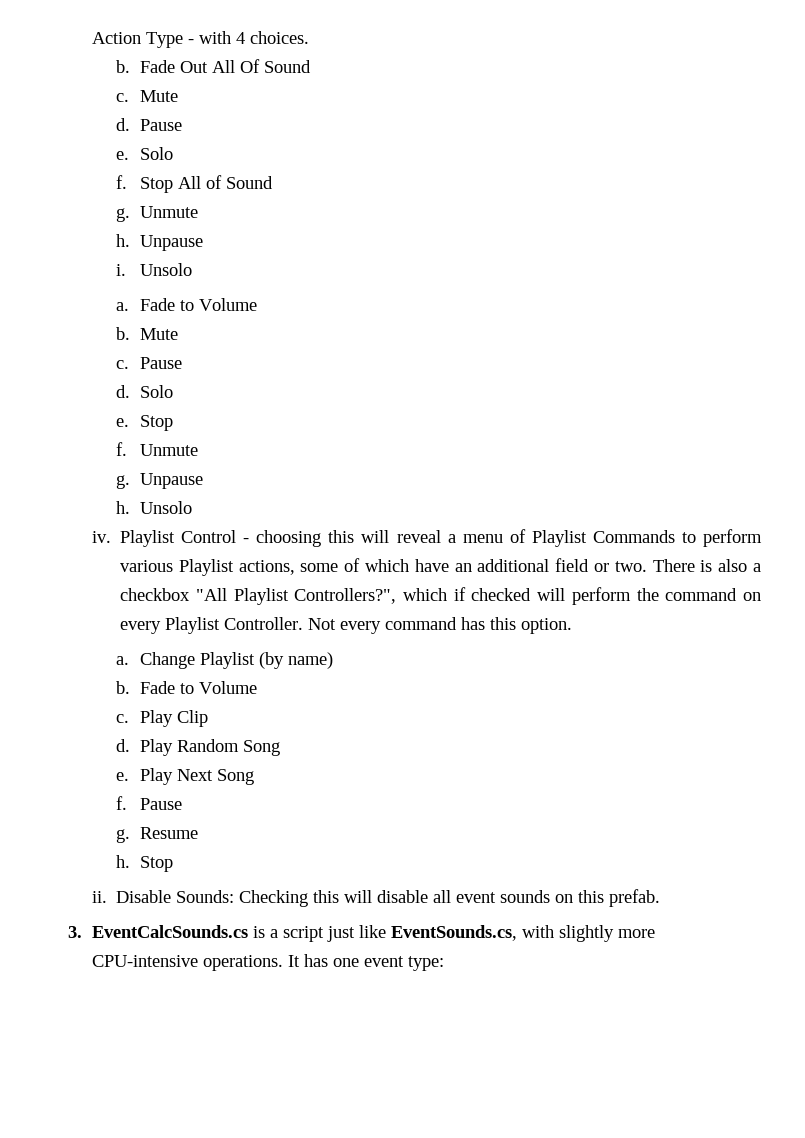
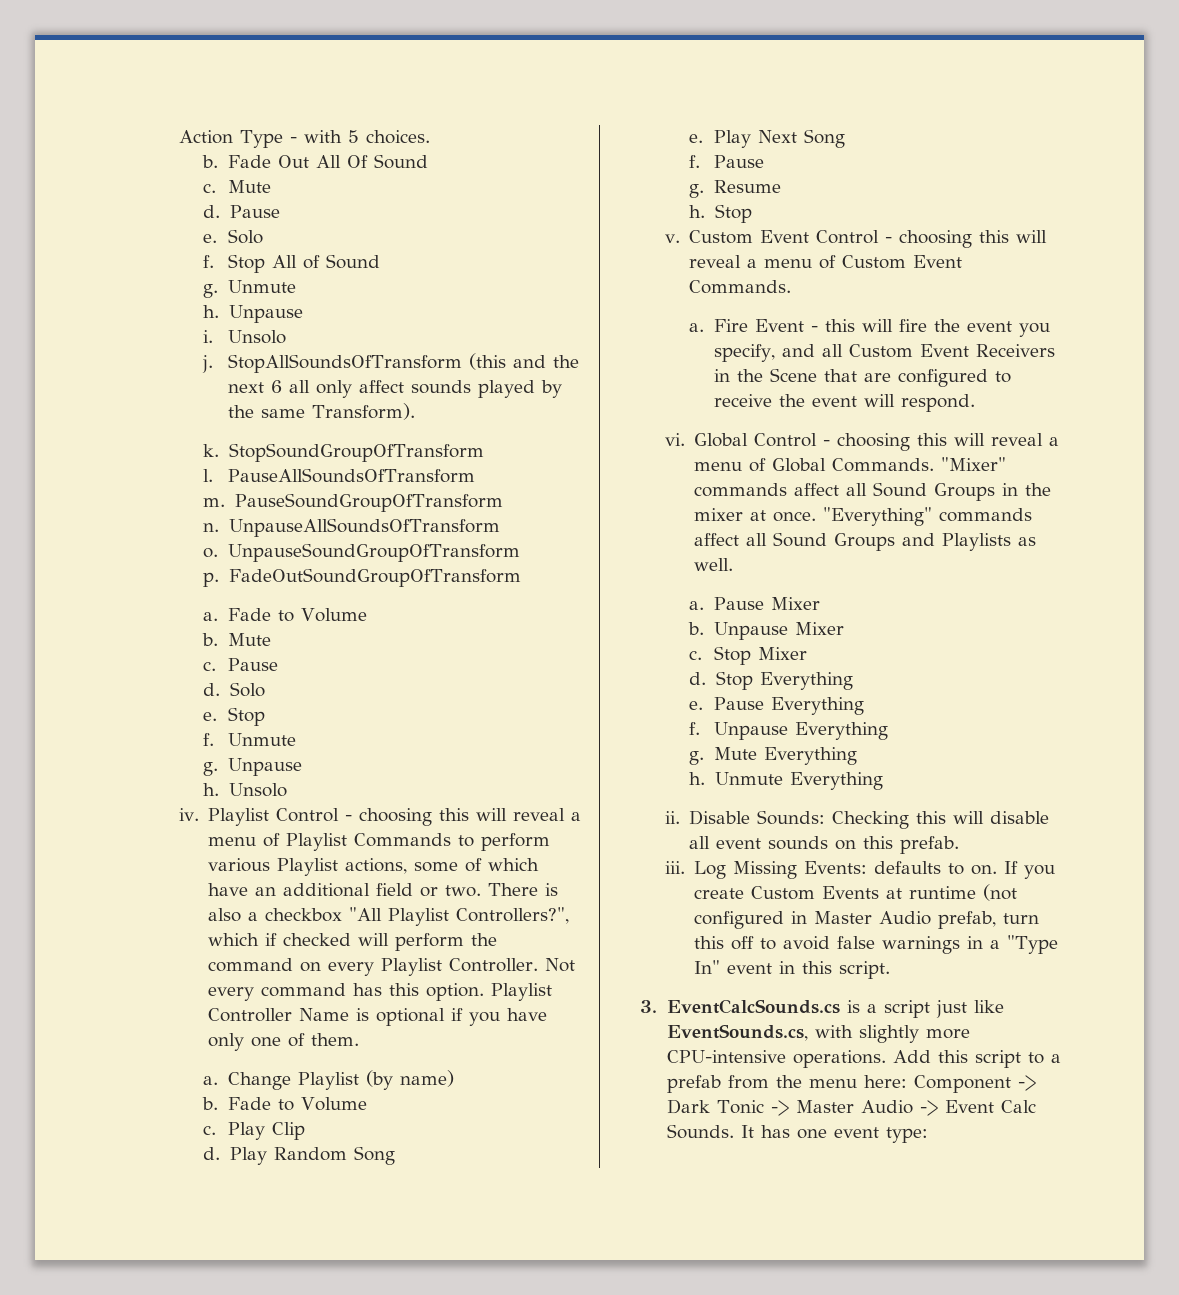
- Action Type - with 4 choices.
+ Action Type - with 5 choices.
+ j. StopAllSoundsOfTransform (this and the next 6 all only affect sounds played by the same Transform).
+ k. StopSoundGroupOfTransform
+ l. PauseAllSoundsOfTransform
+ m. PauseSoundGroupOfTransform
+ n. UnpauseAllSoundsOfTransform
+ o. UnpauseSoundGroupOfTransform
+ p. FadeOutSoundGroupOfTransform
+ Playlist Controller Name is optional if you have only one of them.
+ v. Custom Event Control - choosing this will reveal a menu of Custom Event Commands.
+ a. Fire Event - this will fire the event you specify, and all Custom Event Receivers in the Scene that are configured to receive the event will respond.
+ vi. Global Control - choosing this will reveal a menu of Global Commands. "Mixer" commands affect all Sound Groups in the mixer at once. "Everything" commands affect all Sound Groups and Playlists as well.
+ a. Pause Mixer
+ b. Unpause Mixer
+ c. Stop Mixer
+ d. Stop Everything
+ e. Pause Everything
+ f. Unpause Everything
+ g. Mute Everything
+ h. Unmute Everything
+ iii. Log Missing Events: defaults to on. If you create Custom Events at runtime (not configured in Master Audio prefab, turn this off to avoid false warnings in a "Type In" event in this script.
+ Add this script to a prefab from the menu here: Component -> Dark Tonic -> Master Audio -> Event Calc Sounds.

